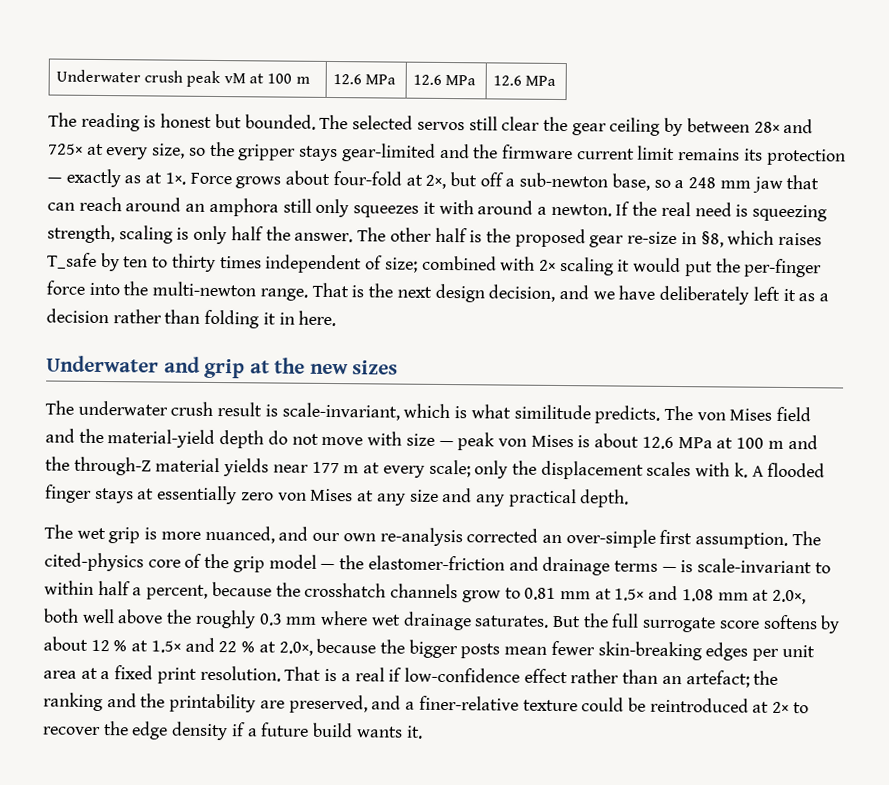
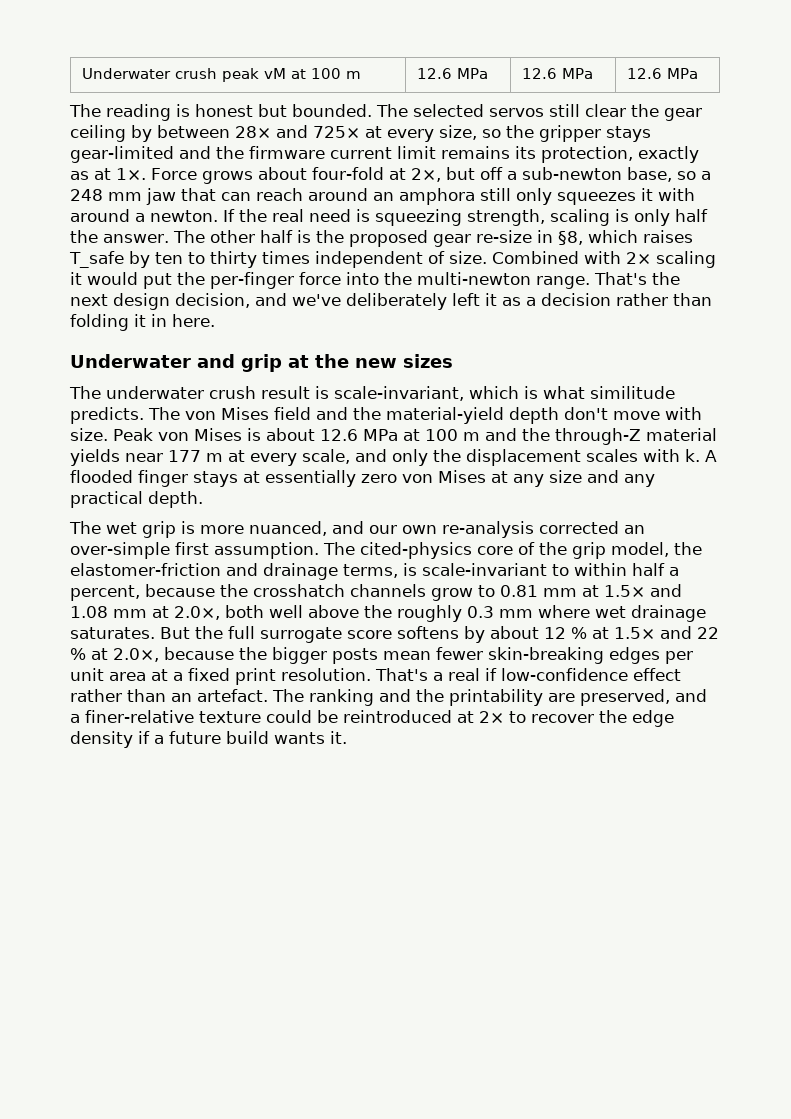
- The selected servos still clear the gear ceiling by between 28× and 725× at every size, so the gripper stays gear-limited and the firmware current limit remains its protection — exactly as at 1×.
+ The selected servos still clear the gear ceiling by between 28× and 725× at every size, so the gripper stays gear-limited and the firmware current limit remains its protection, exactly as at 1×.
- The other half is the proposed gear re-size in §8, which raises T_safe by ten to thirty times independent of size; combined with 2× scaling it would put the per-finger force into the multi-newton range.
+ The other half is the proposed gear re-size in §8, which raises T_safe by ten to thirty times independent of size. Combined with 2× scaling it would put the per-finger force into the multi-newton range.
- That is the next design decision, and we have deliberately left it as a decision rather than folding it in here.
+ That's the next design decision, and we've deliberately left it as a decision rather than folding it in here.
- The von Mises field and the material-yield depth do not move with size — peak von Mises is about 12.6 MPa at 100 m and the through-Z material yields near 177 m at every scale; only the displacement scales with k.
+ The von Mises field and the material-yield depth don't move with size. Peak von Mises is about 12.6 MPa at 100 m and the through-Z material yields near 177 m at every scale, and only the displacement scales with k.
- The cited-physics core of the grip model — the elastomer-friction and drainage terms — is scale-invariant to within half a percent, because the crosshatch channels grow to 0.81 mm at 1.5× and 1.08 mm at 2.0×, both well above the roughly 0.3 mm where wet drainage saturates.
+ The cited-physics core of the grip model, the elastomer-friction and drainage terms, is scale-invariant to within half a percent, because the crosshatch channels grow to 0.81 mm at 1.5× and 1.08 mm at 2.0×, both well above the roughly 0.3 mm where wet drainage saturates.
- That is a real if low-confidence effect rather than an artefact; the ranking and the printability are preserved, and a finer-relative texture could be reintroduced at 2× to recover the edge density if a future build wants it.
+ That's a real if low-confidence effect rather than an artefact. The ranking and the printability are preserved, and a finer-relative texture could be reintroduced at 2× to recover the edge density if a future build wants it.

